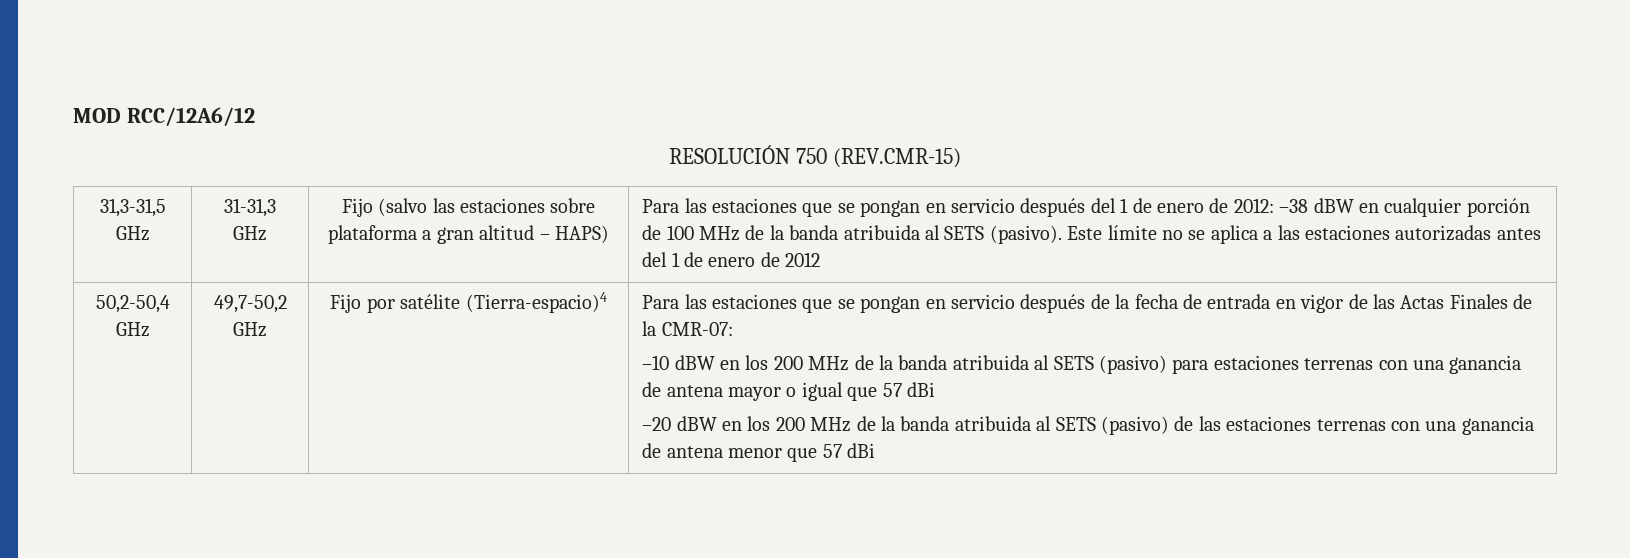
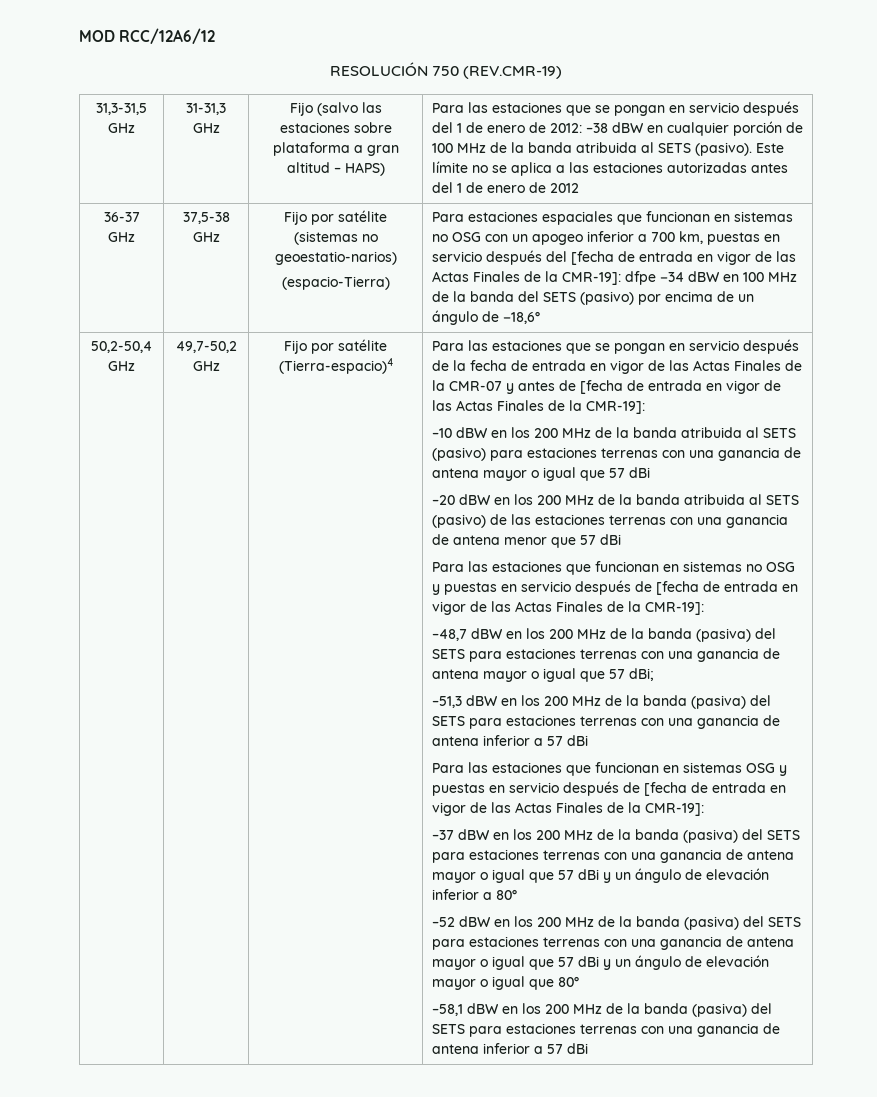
- RESOLUCIÓN 750 (REV.CMR-15)
+ RESOLUCIÓN 750 (REV.CMR-19)
+ 36-37 GHz | 37,5-38 GHz | Fijo por satélite (sistemas no geoestatio-narios)
+ (espacio-Tierra) | Para estaciones espaciales que funcionan en sistemas no OSG con un apogeo inferior a 700 km, puestas en servicio después del [fecha de entrada en vigor de las Actas Finales de la CMR-19]: dfpe −34 dBW en 100 MHz de la banda del SETS (pasivo) por encima de un ángulo de −18,6°
- Para las estaciones que se pongan en servicio después de la fecha de entrada en vigor de las Actas Finales de la CMR-07:
+ Para las estaciones que se pongan en servicio después de la fecha de entrada en vigor de las Actas Finales de la CMR-07 y antes de [fecha de entrada en vigor de las Actas Finales de la CMR-19]:
+ Para las estaciones que funcionan en sistemas no OSG y puestas en servicio después de [fecha de entrada en vigor de las Actas Finales de la CMR-19]:
+ –48,7 dBW en los 200 MHz de la banda (pasiva) del SETS para estaciones terrenas con una ganancia de antena mayor o igual que 57 dBi;
+ –51,3 dBW en los 200 MHz de la banda (pasiva) del SETS para estaciones terrenas con una ganancia de antena inferior a 57 dBi
+ Para las estaciones que funcionan en sistemas OSG y puestas en servicio después de [fecha de entrada en vigor de las Actas Finales de la CMR-19]:
+ –37 dBW en los 200 MHz de la banda (pasiva) del SETS para estaciones terrenas con una ganancia de antena mayor o igual que 57 dBi y un ángulo de elevación inferior a 80°
+ –52 dBW en los 200 MHz de la banda (pasiva) del SETS para estaciones terrenas con una ganancia de antena mayor o igual que 57 dBi y un ángulo de elevación mayor o igual que 80°
+ –58,1 dBW en los 200 MHz de la banda (pasiva) del SETS para estaciones terrenas con una ganancia de antena inferior a 57 dBi

